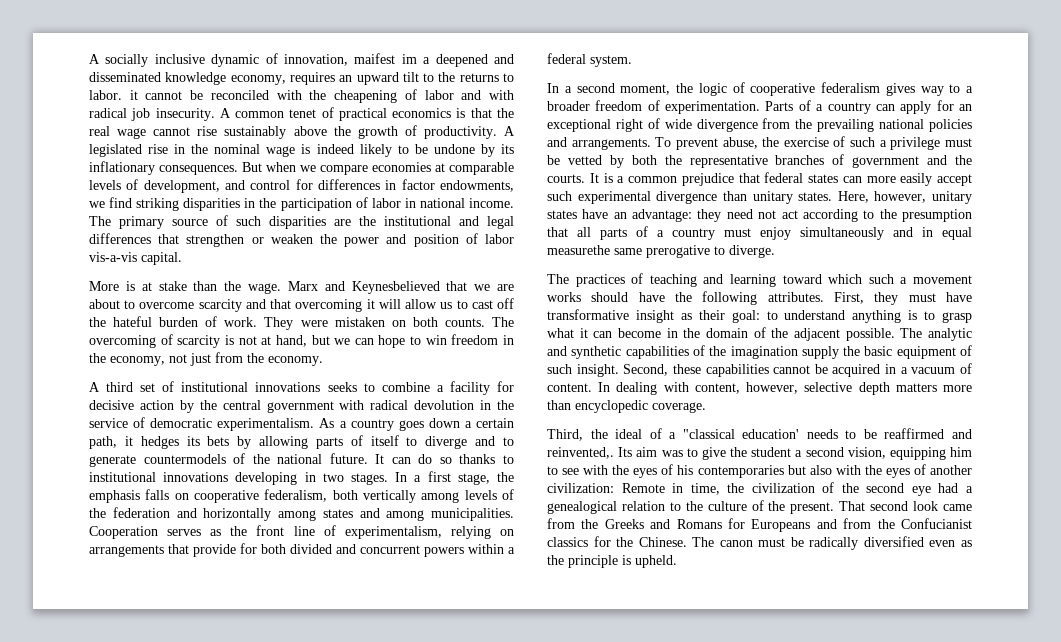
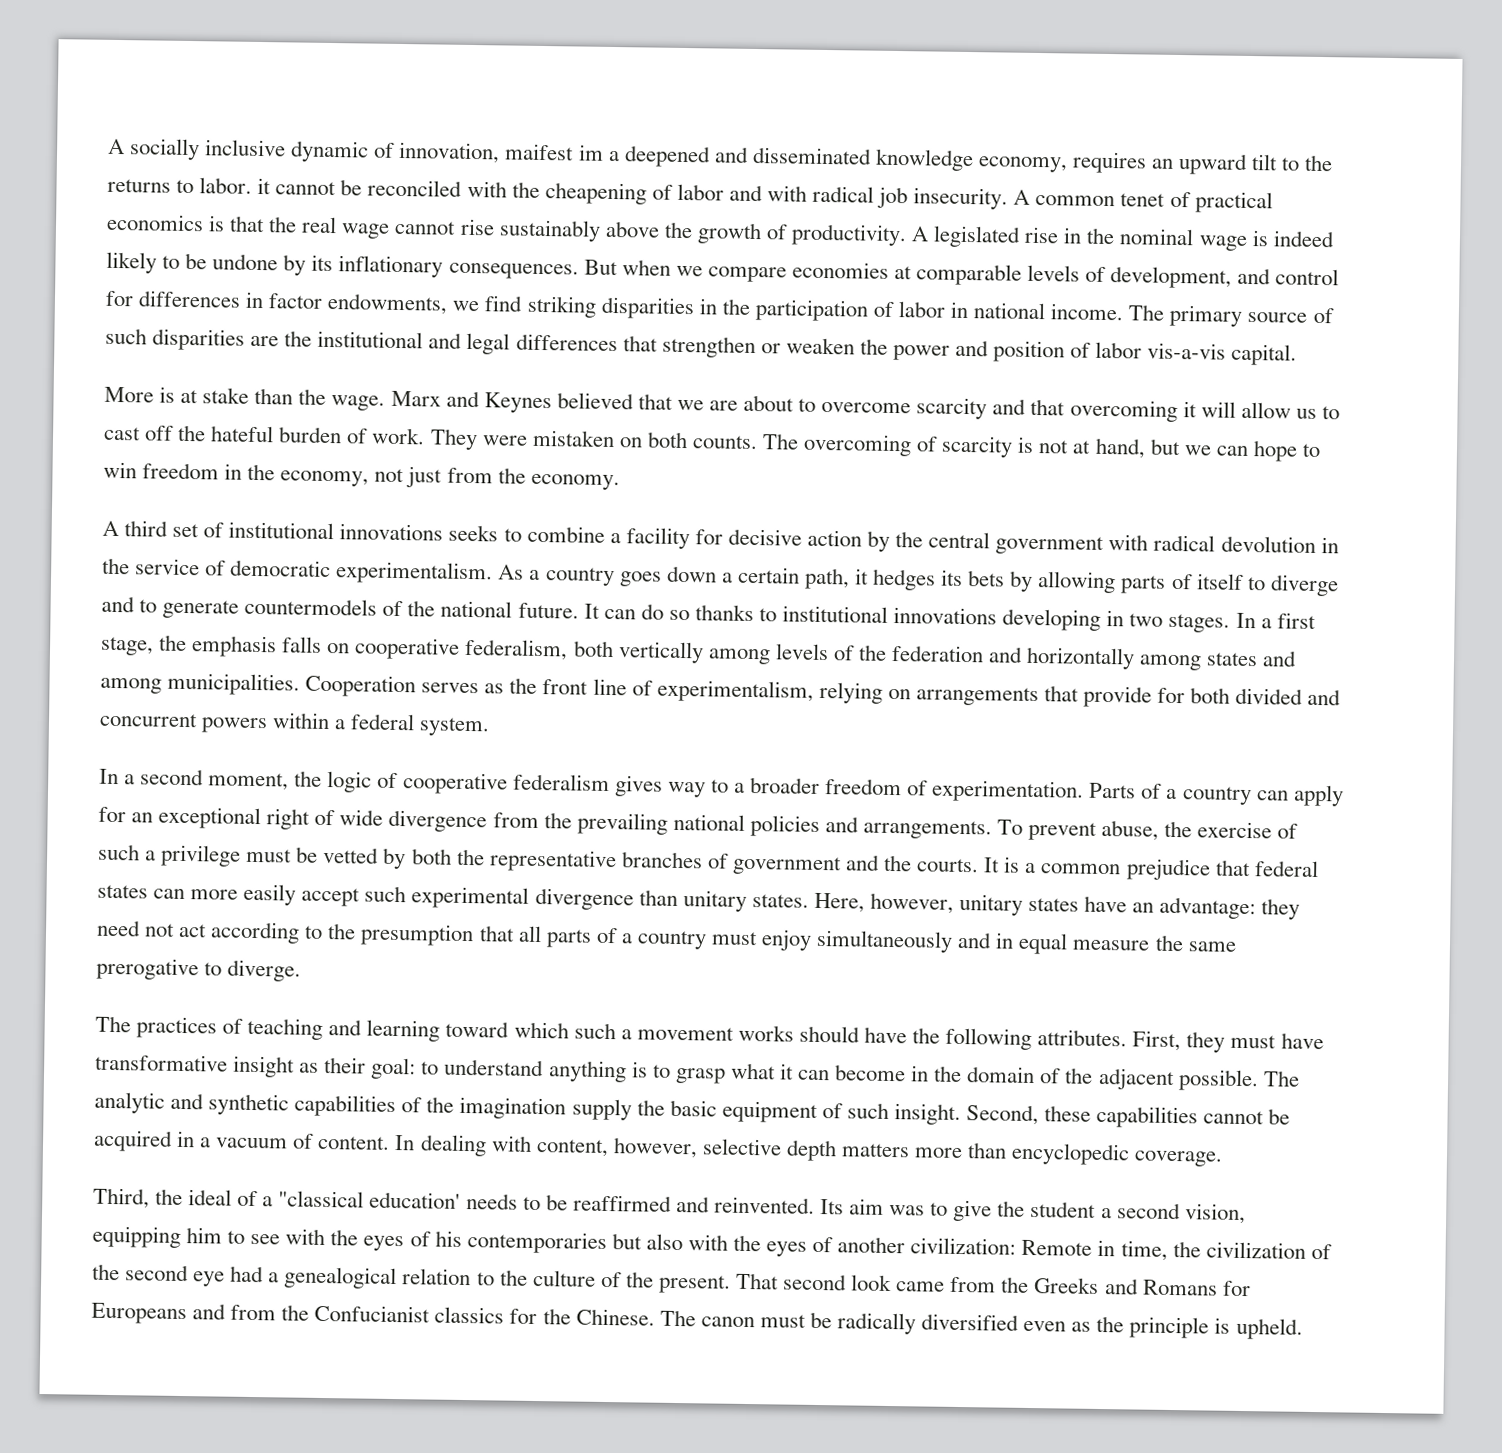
- Marx and Keynesbelieved that we are about to overcome scarcity and that overcoming it will allow us to cast off the hateful burden of work.
+ Marx and Keynes believed that we are about to overcome scarcity and that overcoming it will allow us to cast off the hateful burden of work.
- Here, however, unitary states have an advantage: they need not act according to the presumption that all parts of a country must enjoy simultaneously and in equal measurethe same prerogative to diverge.
+ Here, however, unitary states have an advantage: they need not act according to the presumption that all parts of a country must enjoy simultaneously and in equal measure the same prerogative to diverge.
- Third, the ideal of a "classical education' needs to be reaffirmed and reinvented,.
+ Third, the ideal of a "classical education' needs to be reaffirmed and reinvented.

